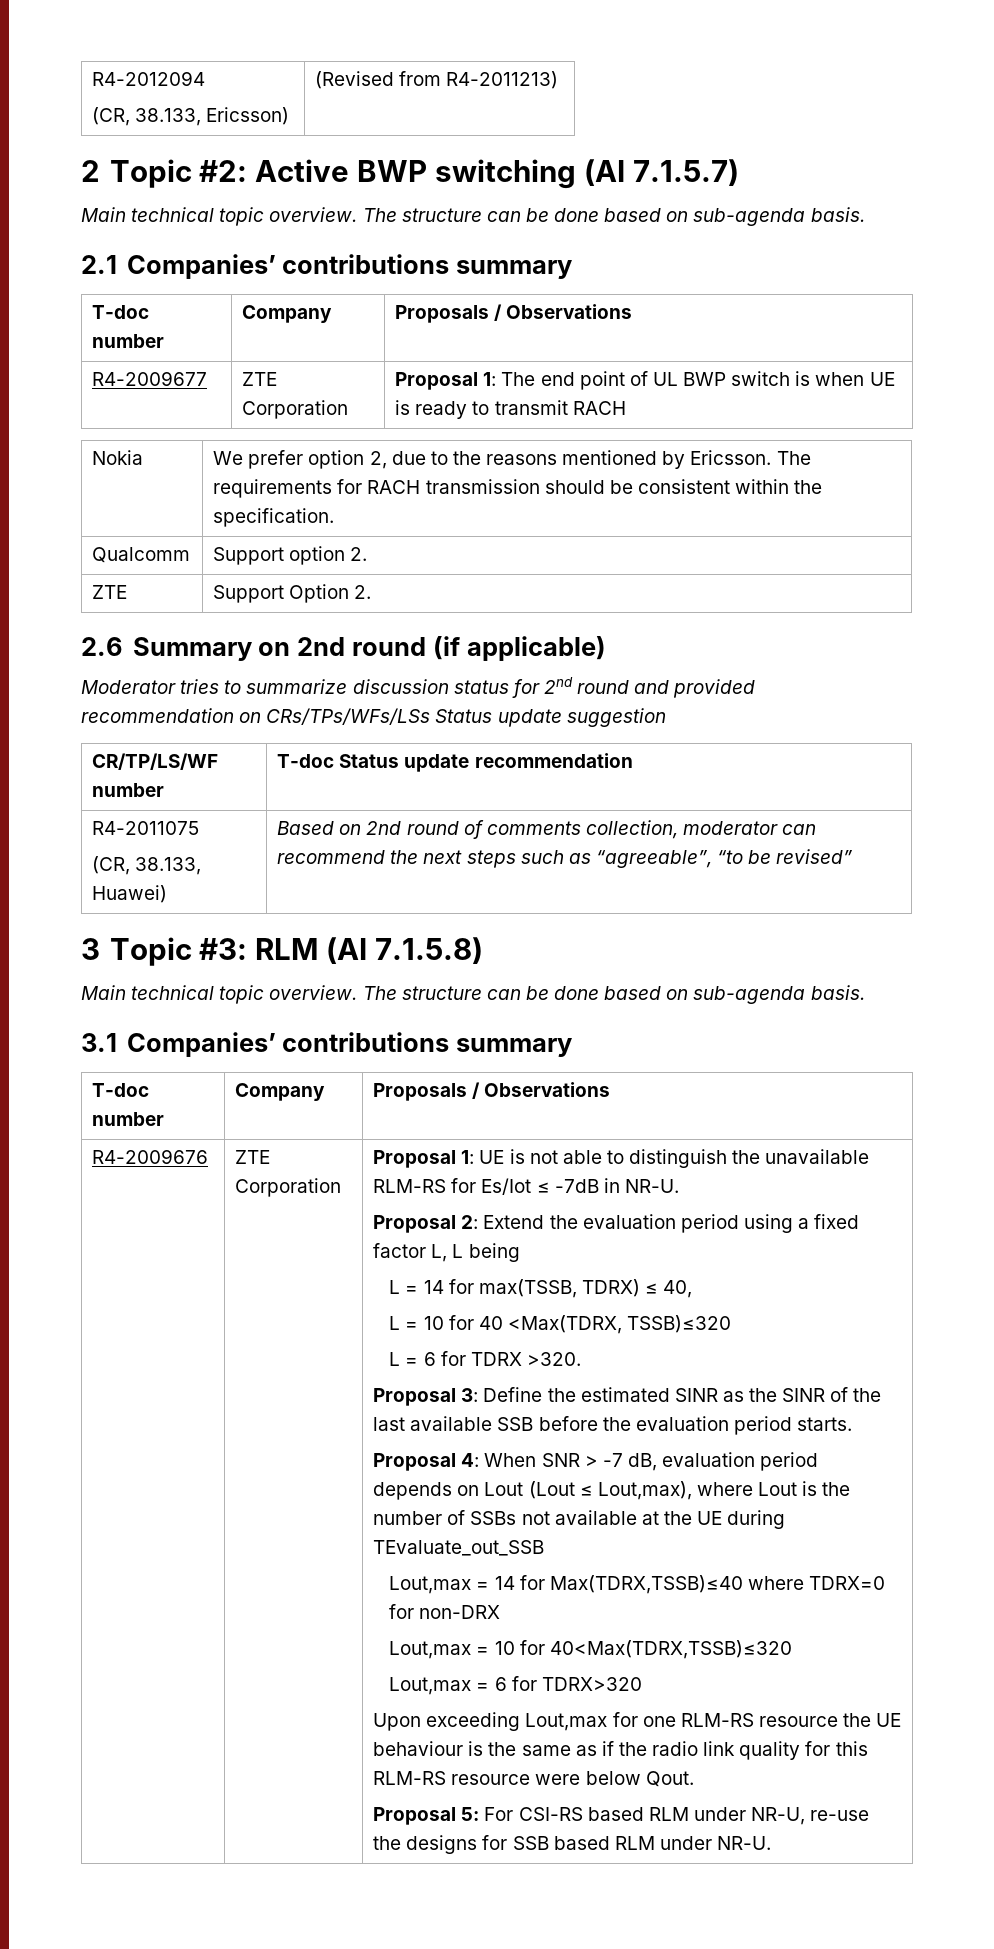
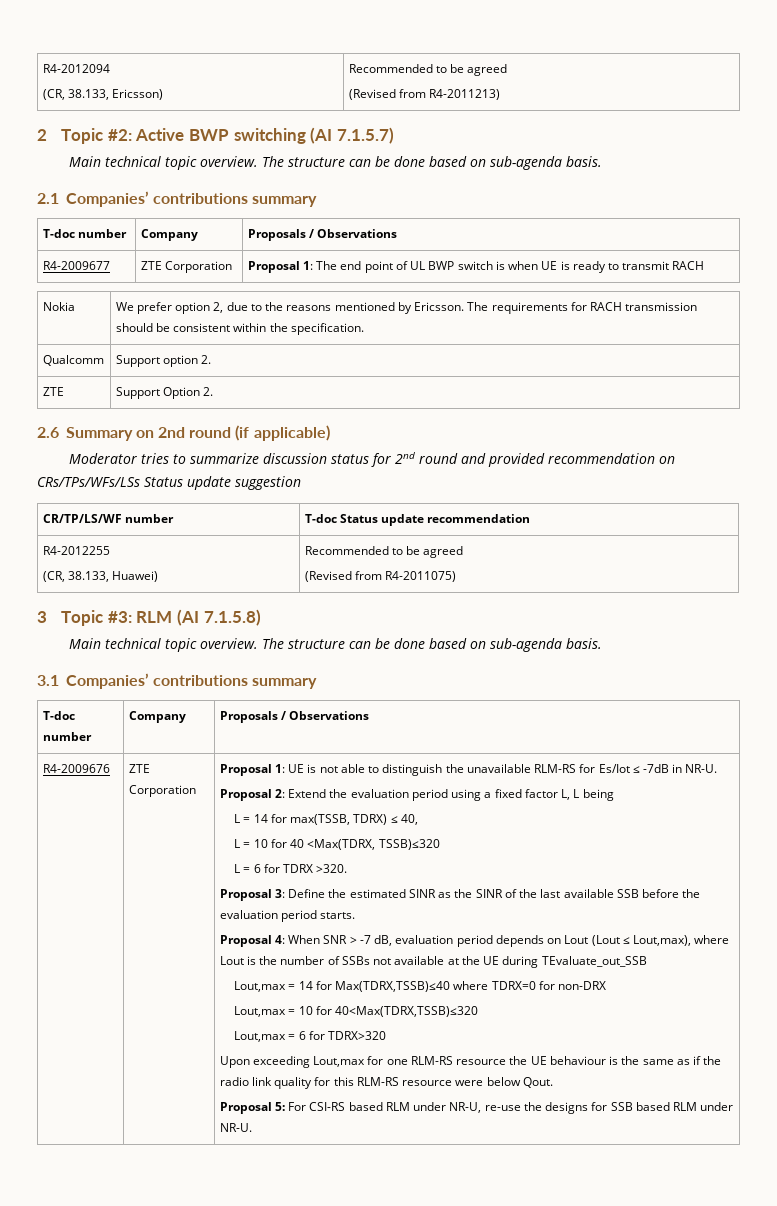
  R4-2012094
- (CR, 38.133, Ericsson) | (Revised from R4-2011213)
+ (CR, 38.133, Ericsson) | Recommended to be agreed
+ (Revised from R4-2011213)
- R4-2011075
- (CR, 38.133, Huawei) | Based on 2nd round of comments collection, moderator can recommend the next steps such as “agreeable”, “to be revised”
+ R4-2012255
+ (CR, 38.133, Huawei) | Recommended to be agreed
+ (Revised from R4-2011075)

